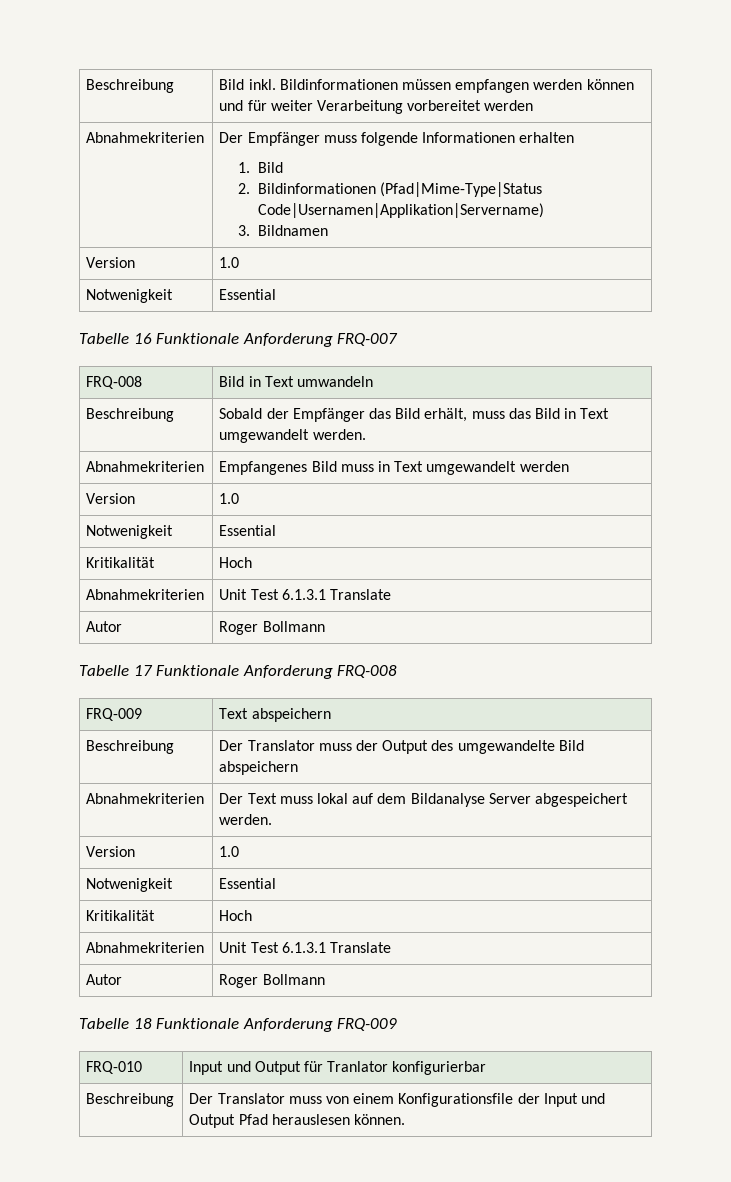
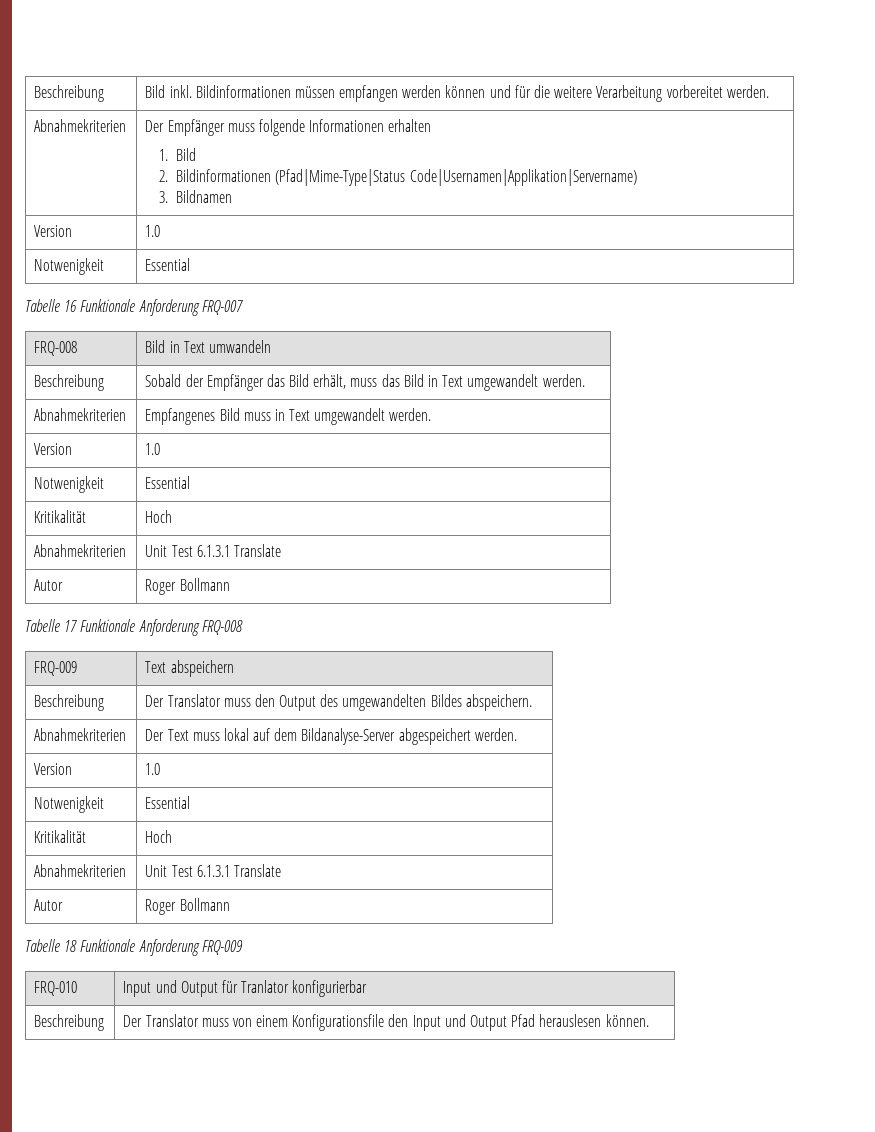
- Beschreibung | Bild inkl. Bildinformationen müssen empfangen werden können und für weiter Verarbeitung vorbereitet werden
+ Beschreibung | Bild inkl. Bildinformationen müssen empfangen werden können und für die weitere Verarbeitung vorbereitet werden.
- Abnahmekriterien | Empfangenes Bild muss in Text umgewandelt werden
+ Abnahmekriterien | Empfangenes Bild muss in Text umgewandelt werden.
- Beschreibung | Der Translator muss der Output des umgewandelte Bild abspeichern
+ Beschreibung | Der Translator muss den Output des umgewandelten Bildes abspeichern.
- Abnahmekriterien | Der Text muss lokal auf dem Bildanalyse Server abgespeichert werden.
+ Abnahmekriterien | Der Text muss lokal auf dem Bildanalyse-Server abgespeichert werden.
- Beschreibung | Der Translator muss von einem Konfigurationsfile der Input und Output Pfad herauslesen können.
+ Beschreibung | Der Translator muss von einem Konfigurationsfile den Input und Output Pfad herauslesen können.

